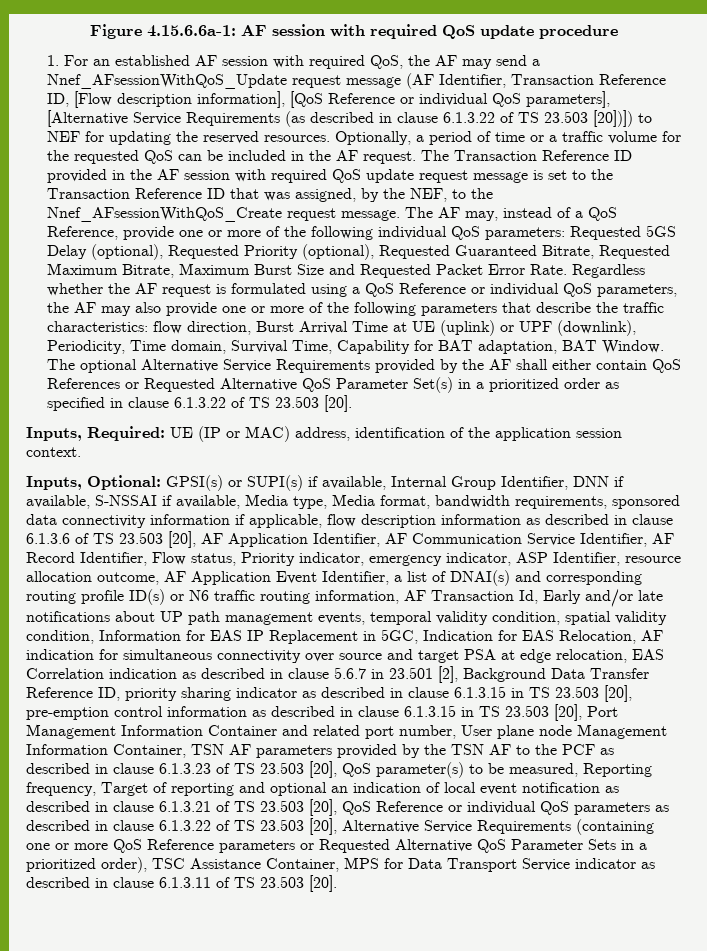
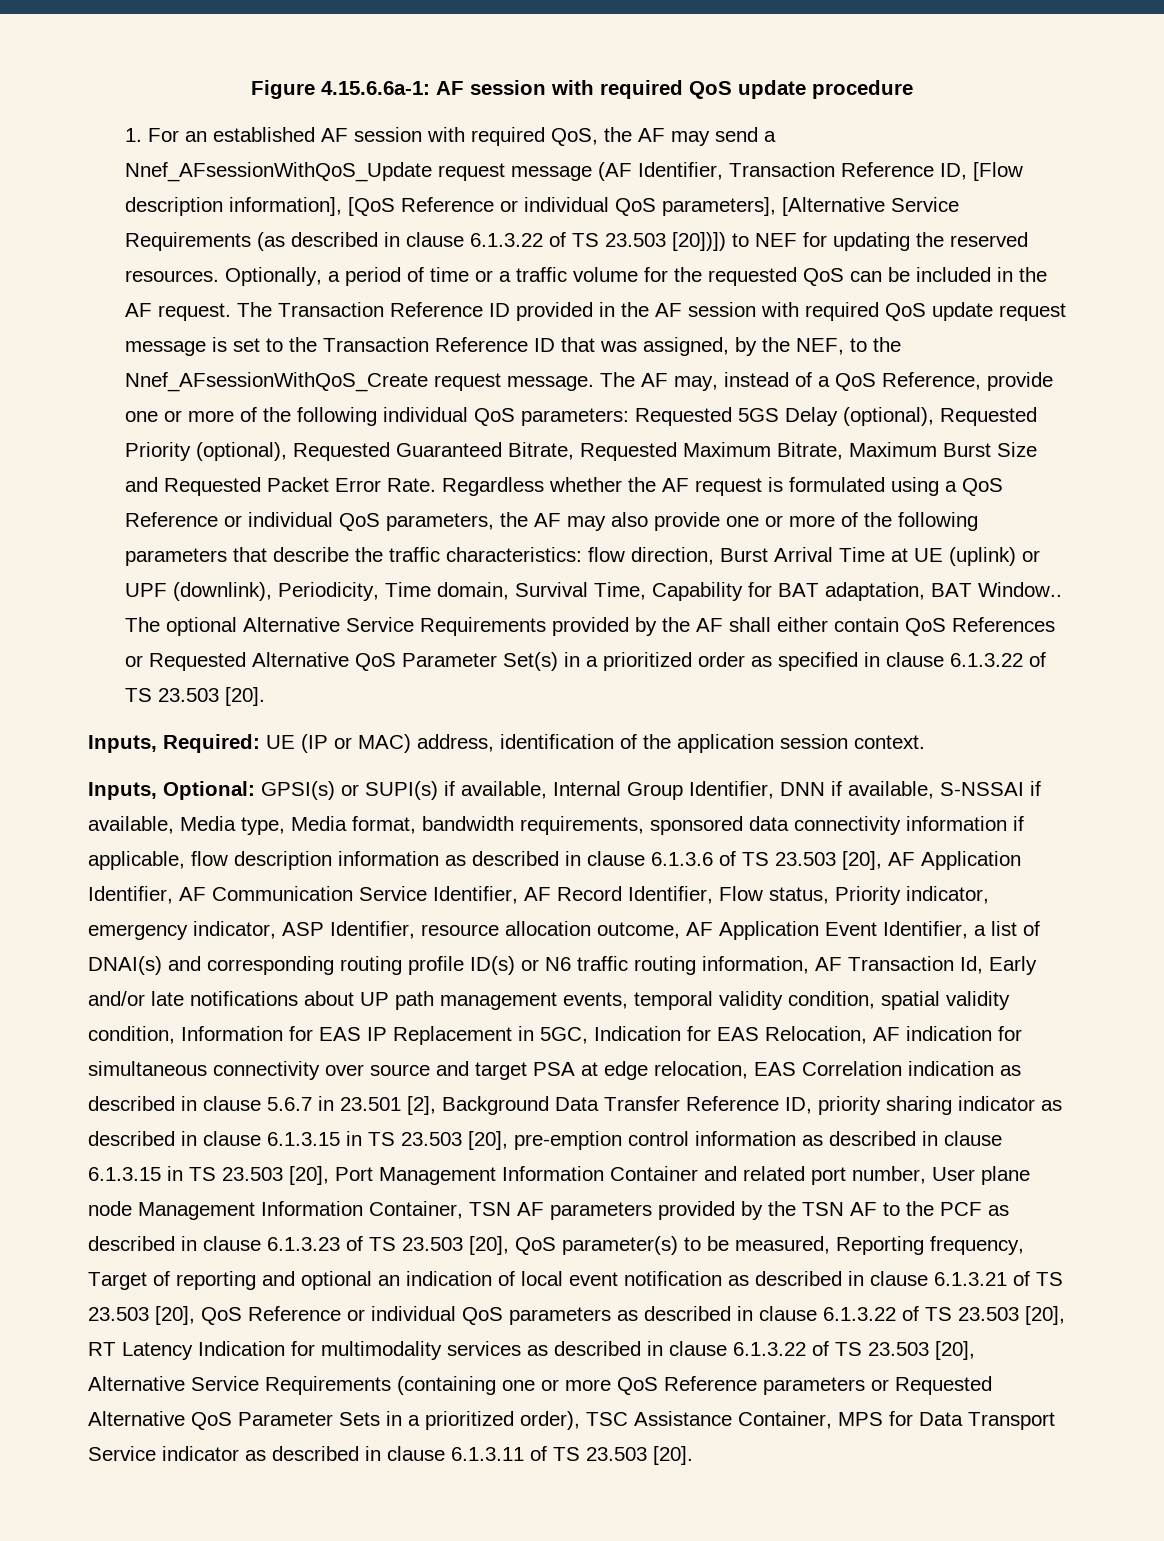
- Regardless whether the AF request is formulated using a QoS Reference or individual QoS parameters, the AF may also provide one or more of the following parameters that describe the traffic characteristics: flow direction, Burst Arrival Time at UE (uplink) or UPF (downlink), Periodicity, Time domain, Survival Time, Capability for BAT adaptation, BAT Window.
+ Regardless whether the AF request is formulated using a QoS Reference or individual QoS parameters, the AF may also provide one or more of the following parameters that describe the traffic characteristics: flow direction, Burst Arrival Time at UE (uplink) or UPF (downlink), Periodicity, Time domain, Survival Time, Capability for BAT adaptation, BAT Window..
- GPSI(s) or SUPI(s) if available, Internal Group Identifier, DNN if available, S-NSSAI if available, Media type, Media format, bandwidth requirements, sponsored data connectivity information if applicable, flow description information as described in clause 6.1.3.6 of TS 23.503 [20], AF Application Identifier, AF Communication Service Identifier, AF Record Identifier, Flow status, Priority indicator, emergency indicator, ASP Identifier, resource allocation outcome, AF Application Event Identifier, a list of DNAI(s) and corresponding routing profile ID(s) or N6 traffic routing information, AF Transaction Id, Early and/or late notifications about UP path management events, temporal validity condition, spatial validity condition, Information for EAS IP Replacement in 5GC, Indication for EAS Relocation, AF indication for simultaneous connectivity over source and target PSA at edge relocation, EAS Correlation indication as described in clause 5.6.7 in 23.501 [2], Background Data Transfer Reference ID, priority sharing indicator as described in clause 6.1.3.15 in TS 23.503 [20], pre-emption control information as described in clause 6.1.3.15 in TS 23.503 [20], Port Management Information Container and related port number, User plane node Management Information Container, TSN AF parameters provided by the TSN AF to the PCF as described in clause 6.1.3.23 of TS 23.503 [20], QoS parameter(s) to be measured, Reporting frequency, Target of reporting and optional an indication of local event notification as described in clause 6.1.3.21 of TS 23.503 [20], QoS Reference or individual QoS parameters as described in clause 6.1.3.22 of TS 23.503 [20], Alternative Service Requirements (containing one or more QoS Reference parameters or Requested Alternative QoS Parameter Sets in a prioritized order), TSC Assistance Container, MPS for Data Transport Service indicator as described in clause 6.1.3.11 of TS 23.503 [20].
+ GPSI(s) or SUPI(s) if available, Internal Group Identifier, DNN if available, S-NSSAI if available, Media type, Media format, bandwidth requirements, sponsored data connectivity information if applicable, flow description information as described in clause 6.1.3.6 of TS 23.503 [20], AF Application Identifier, AF Communication Service Identifier, AF Record Identifier, Flow status, Priority indicator, emergency indicator, ASP Identifier, resource allocation outcome, AF Application Event Identifier, a list of DNAI(s) and corresponding routing profile ID(s) or N6 traffic routing information, AF Transaction Id, Early and/or late notifications about UP path management events, temporal validity condition, spatial validity condition, Information for EAS IP Replacement in 5GC, Indication for EAS Relocation, AF indication for simultaneous connectivity over source and target PSA at edge relocation, EAS Correlation indication as described in clause 5.6.7 in 23.501 [2], Background Data Transfer Reference ID, priority sharing indicator as described in clause 6.1.3.15 in TS 23.503 [20], pre-emption control information as described in clause 6.1.3.15 in TS 23.503 [20], Port Management Information Container and related port number, User plane node Management Information Container, TSN AF parameters provided by the TSN AF to the PCF as described in clause 6.1.3.23 of TS 23.503 [20], QoS parameter(s) to be measured, Reporting frequency, Target of reporting and optional an indication of local event notification as described in clause 6.1.3.21 of TS 23.503 [20], QoS Reference or individual QoS parameters as described in clause 6.1.3.22 of TS 23.503 [20], RT Latency Indication for multimodality services as described in clause 6.1.3.22 of TS 23.503 [20], Alternative Service Requirements (containing one or more QoS Reference parameters or Requested Alternative QoS Parameter Sets in a prioritized order), TSC Assistance Container, MPS for Data Transport Service indicator as described in clause 6.1.3.11 of TS 23.503 [20].

